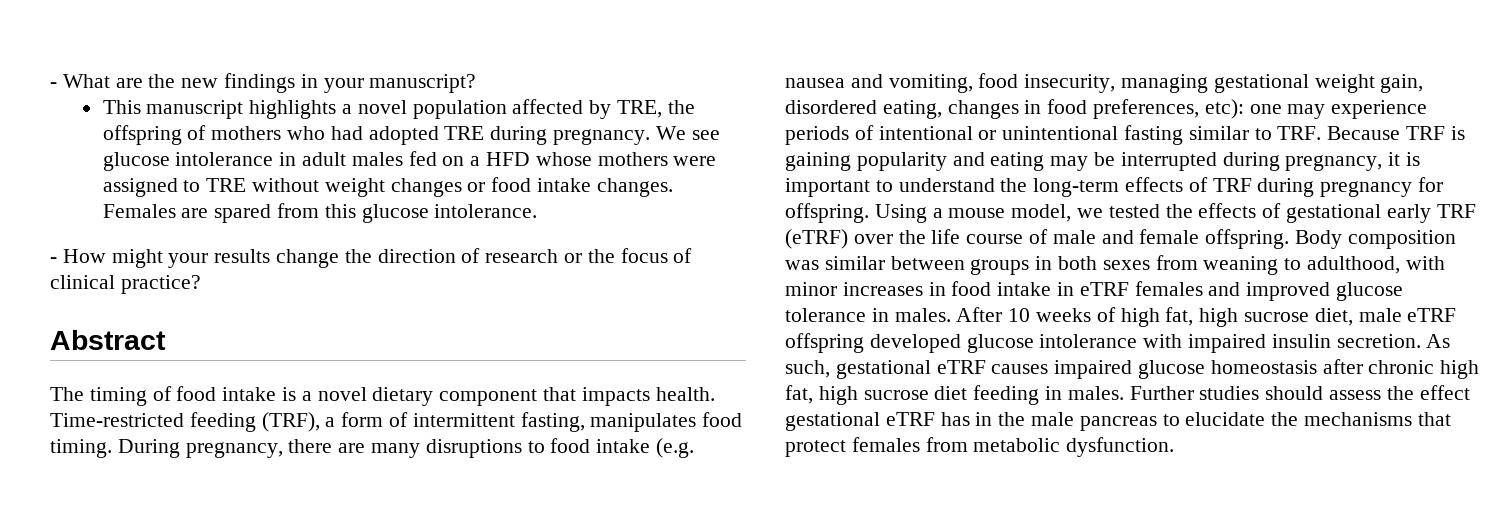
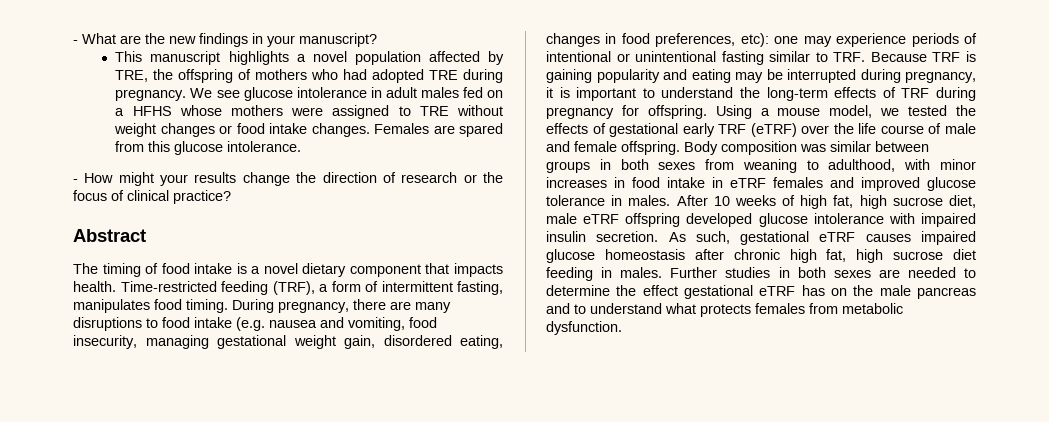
- We see glucose intolerance in adult males fed on a HFD whose mothers were assigned to TRE without weight changes or food intake changes.
+ We see glucose intolerance in adult males fed on a HFHS whose mothers were assigned to TRE without weight changes or food intake changes.
- Further studies should assess the effect gestational eTRF has in the male pancreas to elucidate the mechanisms that protect females from metabolic dysfunction.
+ Further studies in both sexes are needed to determine the effect gestational eTRF has on the male pancreas and to understand what protects females from metabolic dysfunction.

